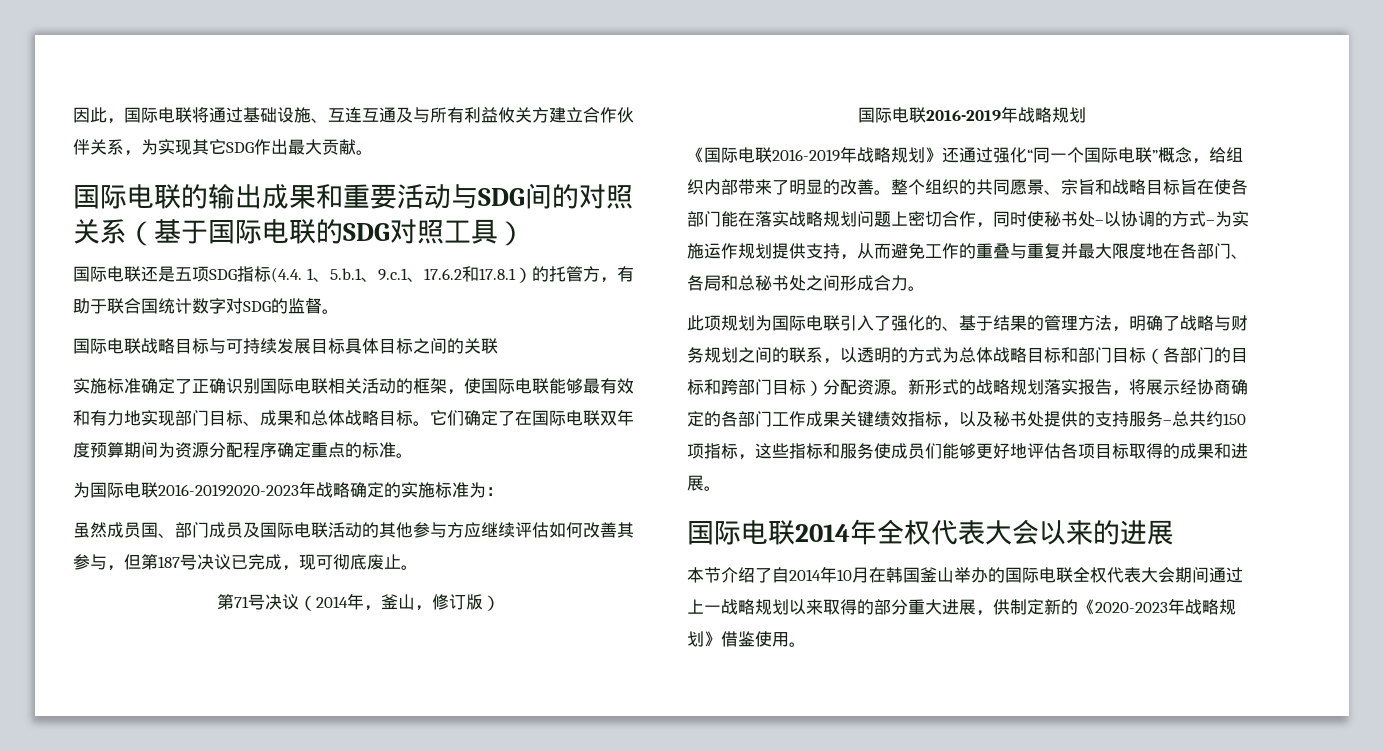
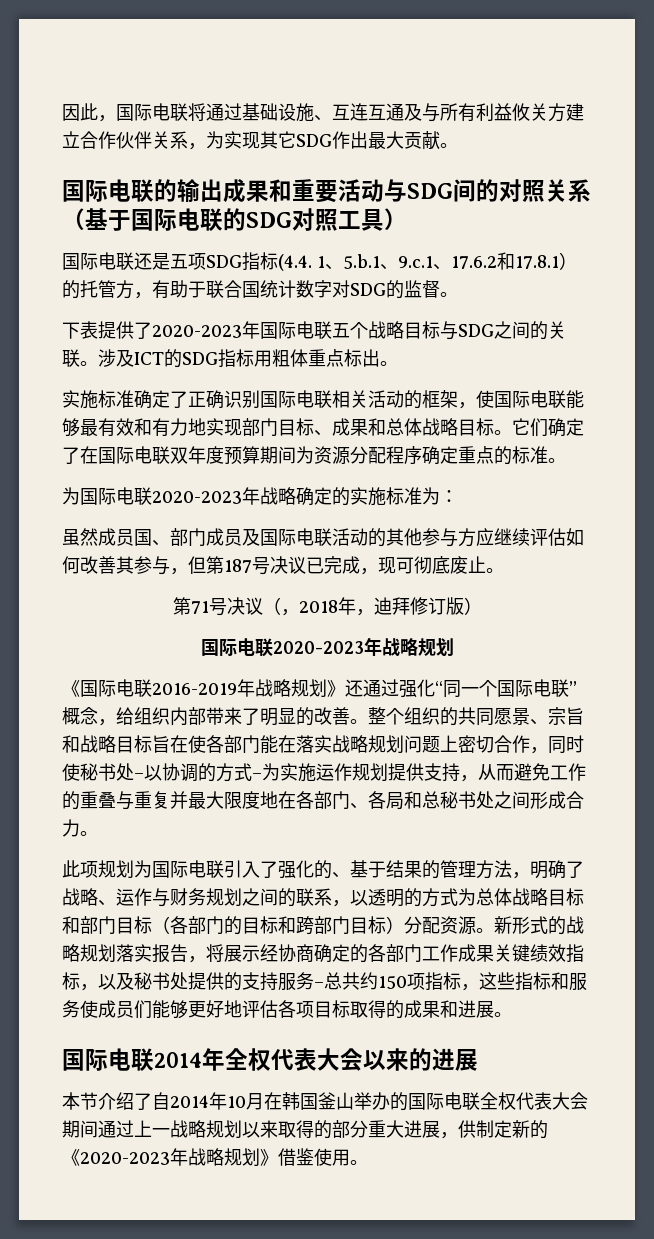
- 国际电联战略目标与可持续发展目标具体目标之间的关联
+ 下表提供了2020-2023年国际电联五个战略目标与SDG之间的关联。涉及ICT的SDG指标用粗体重点标出。
- 为国际电联2016-20192020-2023年战略确定的实施标准为：
+ 为国际电联2020-2023年战略确定的实施标准为：
- 第71号决议（2014年，釜山，修订版）
- 国际电联2016-2019年战略规划
+ 第71号决议（，2018年，迪拜修订版）
+ 国际电联2020-2023年战略规划
- 此项规划为国际电联引入了强化的、基于结果的管理方法，明确了战略与财务规划之间的联系，以透明的方式为总体战略目标和部门目标（各部门的目标和跨部门目标）分配资源。
+ 此项规划为国际电联引入了强化的、基于结果的管理方法，明确了战略、运作与财务规划之间的联系，以透明的方式为总体战略目标和部门目标（各部门的目标和跨部门目标）分配资源。

